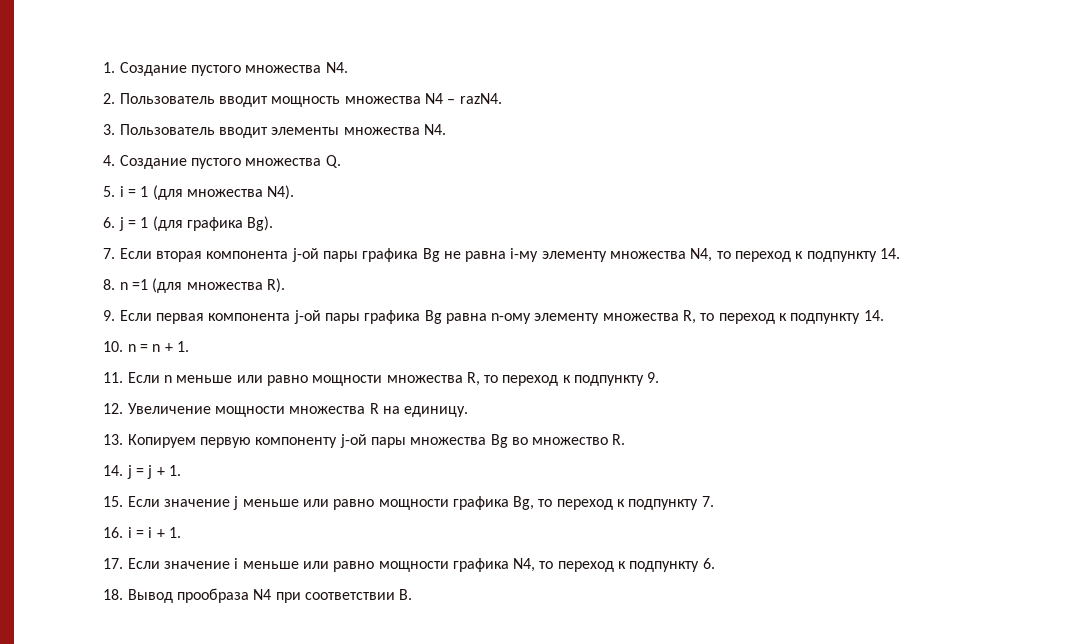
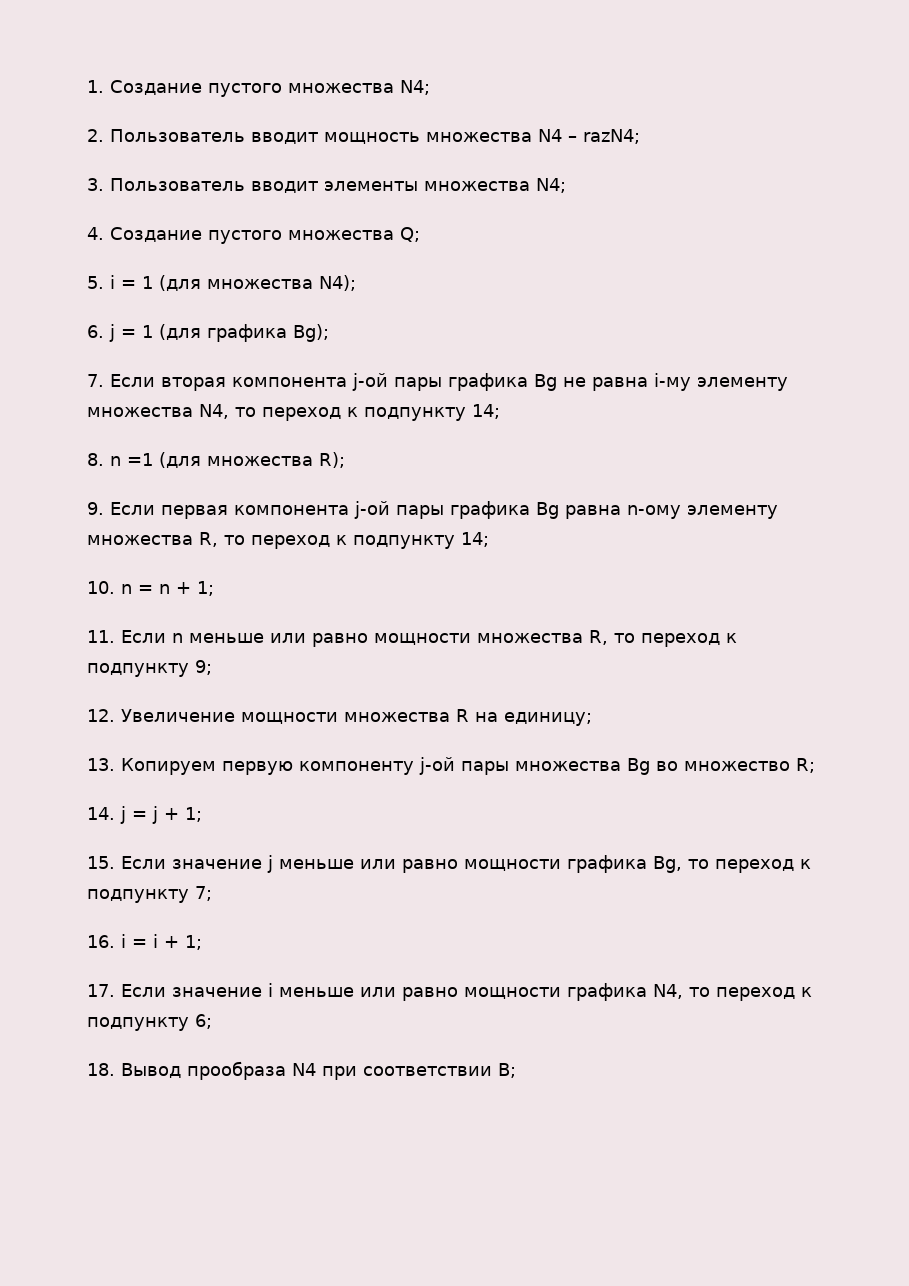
- 1. Создание пустого множества N4.
+ 1. Создание пустого множества N4;
- 2. Пользователь вводит мощность множества N4 – razN4.
+ 2. Пользователь вводит мощность множества N4 – razN4;
- 3. Пользователь вводит элементы множества N4.
+ 3. Пользователь вводит элементы множества N4;
- 4. Создание пустого множества Q.
+ 4. Создание пустого множества Q;
- 5. i = 1 (для множества N4).
+ 5. i = 1 (для множества N4);
- 6. j = 1 (для графика Bg).
+ 6. j = 1 (для графика Bg);
- 7. Если вторая компонента j-ой пары графика Bg не равна i-му элементу множества N4, то переход к подпункту 14.
+ 7. Если вторая компонента j-ой пары графика Bg не равна i-му элементу множества N4, то переход к подпункту 14;
- 8. n =1 (для множества R).
+ 8. n =1 (для множества R);
- 9. Если первая компонента j-ой пары графика Bg равна n-ому элементу множества R, то переход к подпункту 14.
+ 9. Если первая компонента j-ой пары графика Bg равна n-ому элементу множества R, то переход к подпункту 14;
- 10. n = n + 1.
+ 10. n = n + 1;
- 11. Если n меньше или равно мощности множества R, то переход к подпункту 9.
+ 11. Если n меньше или равно мощности множества R, то переход к подпункту 9;
- 12. Увеличение мощности множества R на единицу.
+ 12. Увеличение мощности множества R на единицу;
- 13. Копируем первую компоненту j-ой пары множества Bg во множество R.
+ 13. Копируем первую компоненту j-ой пары множества Bg во множество R;
- 14. j = j + 1.
+ 14. j = j + 1;
- 15. Если значение j меньше или равно мощности графика Bg, то переход к подпункту 7.
+ 15. Если значение j меньше или равно мощности графика Bg, то переход к подпункту 7;
- 16. i = i + 1.
+ 16. i = i + 1;
- 17. Если значение i меньше или равно мощности графика N4, то переход к подпункту 6.
+ 17. Если значение i меньше или равно мощности графика N4, то переход к подпункту 6;
- 18. Вывод прообраза N4 при соответствии В.
+ 18. Вывод прообраза N4 при соответствии В;

